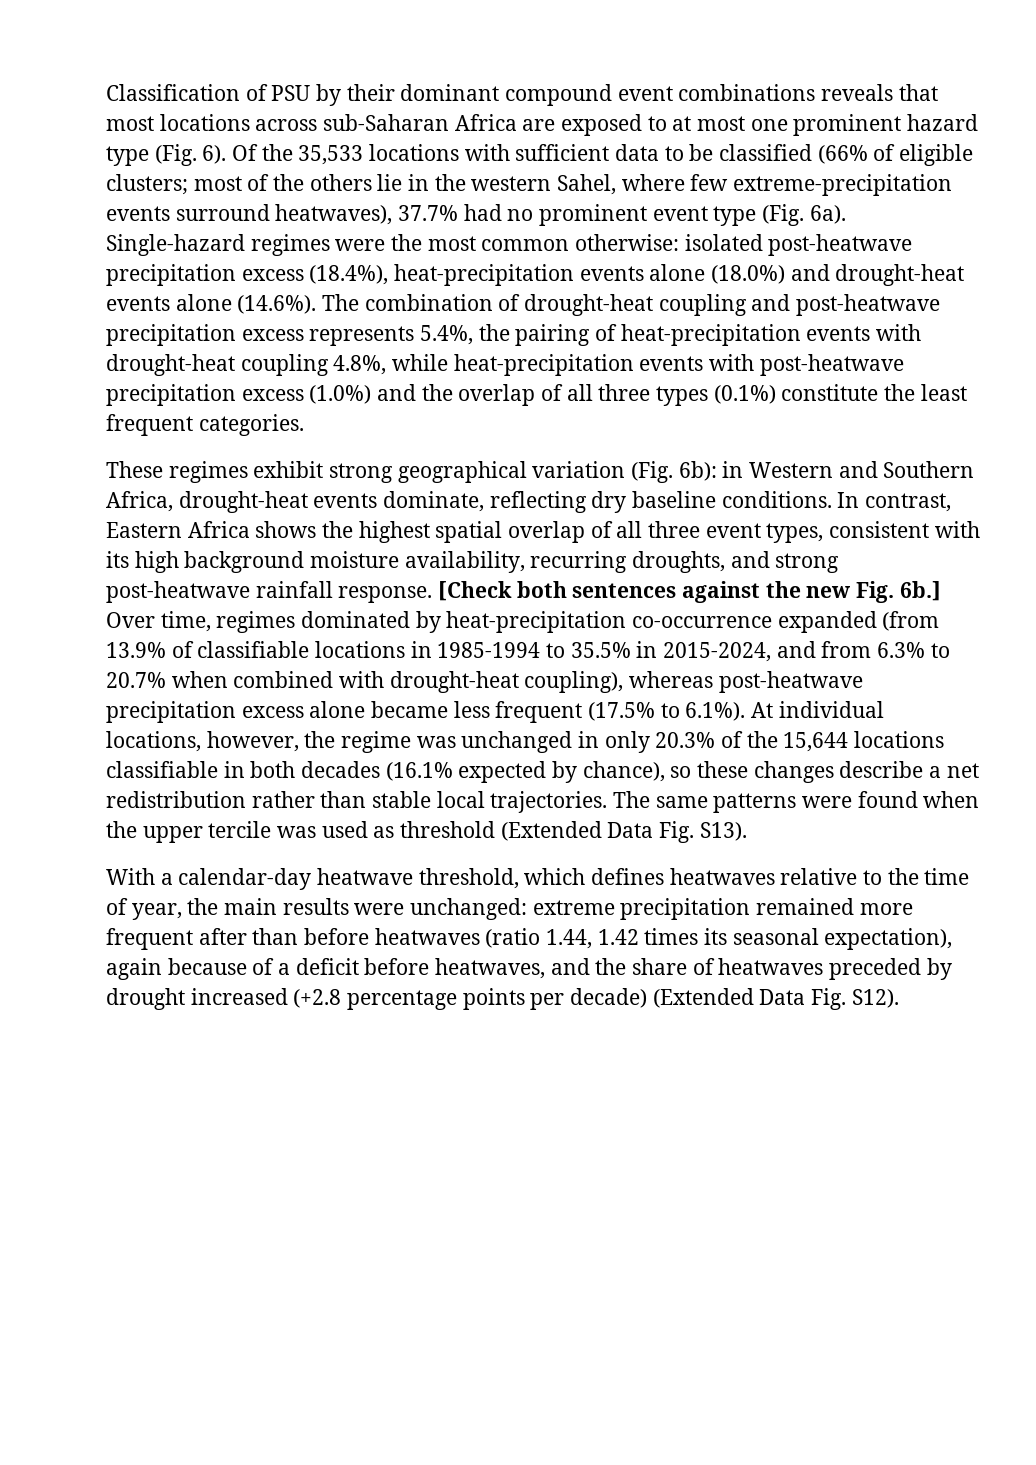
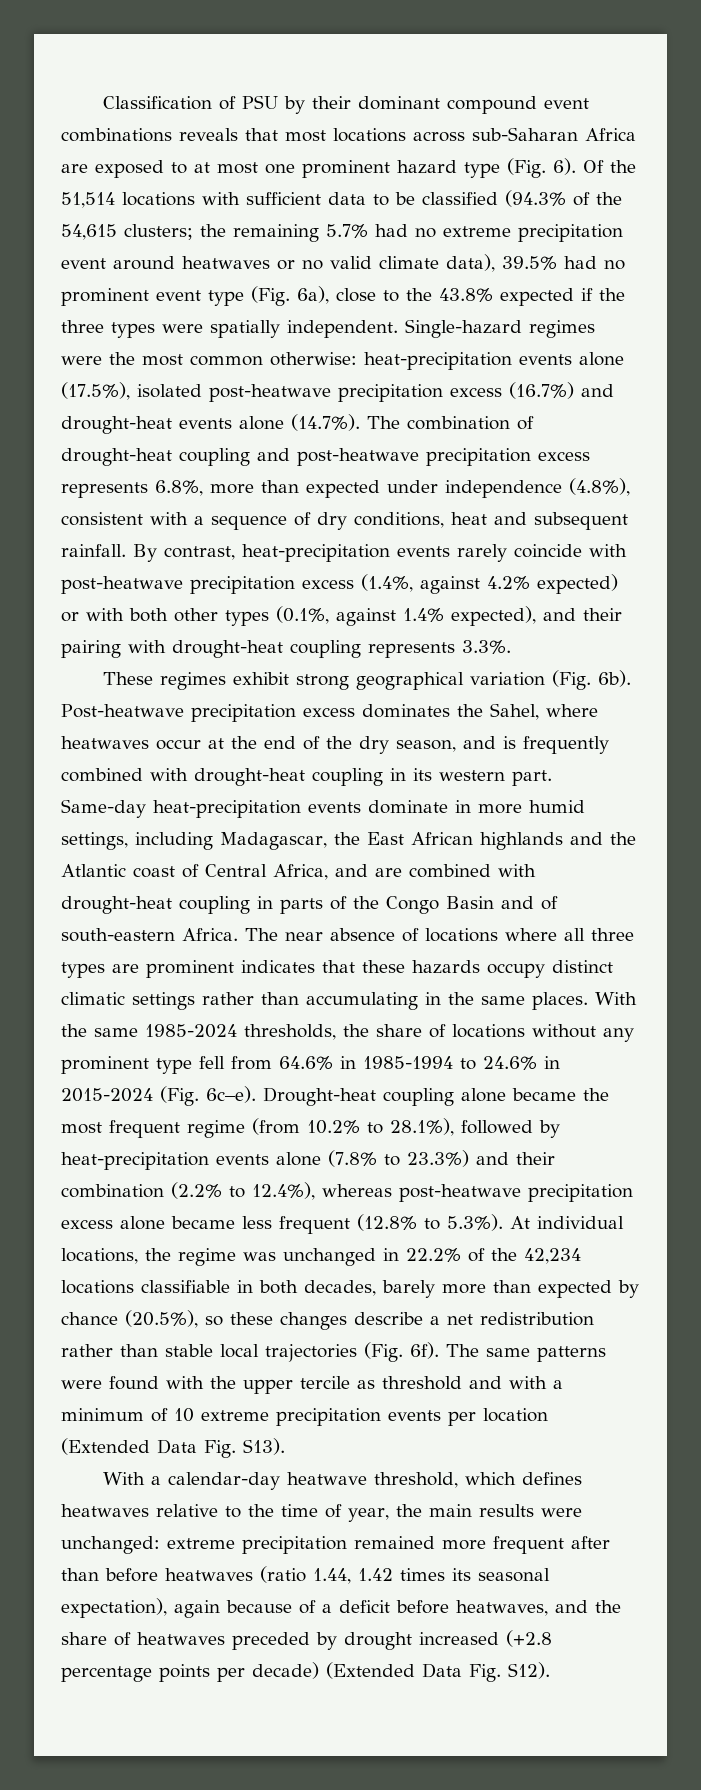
- Of the 35,533 locations with sufficient data to be classified (66% of eligible clusters; most of the others lie in the western Sahel, where few extreme-precipitation events surround heatwaves), 37.7% had no prominent event type (Fig. 6a).
+ Of the 51,514 locations with sufficient data to be classified (94.3% of the 54,615 clusters; the remaining 5.7% had no extreme precipitation event around heatwaves or no valid climate data), 39.5% had no prominent event type (Fig. 6a), close to the 43.8% expected if the three types were spatially independent.
- Single-hazard regimes were the most common otherwise: isolated post-heatwave precipitation excess (18.4%), heat-precipitation events alone (18.0%) and drought-heat events alone (14.6%). The combination of drought-heat coupling and post-heatwave precipitation excess represents 5.4%, the pairing of heat-precipitation events with drought-heat coupling 4.8%, while heat-precipitation events with post-heatwave precipitation excess (1.0%) and the overlap of all three types (0.1%) constitute the least frequent categories.
+ Single-hazard regimes were the most common otherwise: heat-precipitation events alone (17.5%), isolated post-heatwave precipitation excess (16.7%) and drought-heat events alone (14.7%). The combination of drought-heat coupling and post-heatwave precipitation excess represents 6.8%, more than expected under independence (4.8%), consistent with a sequence of dry conditions, heat and subsequent rainfall. By contrast, heat-precipitation events rarely coincide with post-heatwave precipitation excess (1.4%, against 4.2% expected) or with both other types (0.1%, against 1.4% expected), and their pairing with drought-heat coupling represents 3.3%.
- These regimes exhibit strong geographical variation (Fig. 6b): in Western and Southern Africa, drought-heat events dominate, reflecting dry baseline conditions. In contrast, Eastern Africa shows the highest spatial overlap of all three event types, consistent with its high background moisture availability, recurring droughts, and strong post-heatwave rainfall response. [Check both sentences against the new Fig. 6b.] Over time, regimes dominated by heat-precipitation co-occurrence expanded (from 13.9% of classifiable locations in 1985-1994 to 35.5% in 2015-2024, and from 6.3% to 20.7% when combined with drought-heat coupling), whereas post-heatwave precipitation excess alone became less frequent (17.5% to 6.1%). At individual locations, however, the regime was unchanged in only 20.3% of the 15,644 locations classifiable in both decades (16.1% expected by chance), so these changes describe a net redistribution rather than stable local trajectories.
+ These regimes exhibit strong geographical variation (Fig. 6b). Post-heatwave precipitation excess dominates the Sahel, where heatwaves occur at the end of the dry season, and is frequently combined with drought-heat coupling in its western part. Same-day heat-precipitation events dominate in more humid settings, including Madagascar, the East African highlands and the Atlantic coast of Central Africa, and are combined with drought-heat coupling in parts of the Congo Basin and of south-eastern Africa. The near absence of locations where all three types are prominent indicates that these hazards occupy distinct climatic settings rather than accumulating in the same places. With the same 1985-2024 thresholds, the share of locations without any prominent type fell from 64.6% in 1985-1994 to 24.6% in 2015-2024 (Fig. 6c–e). Drought-heat coupling alone became the most frequent regime (from 10.2% to 28.1%), followed by heat-precipitation events alone (7.8% to 23.3%) and their combination (2.2% to 12.4%), whereas post-heatwave precipitation excess alone became less frequent (12.8% to 5.3%). At individual locations, the regime was unchanged in 22.2% of the 42,234 locations classifiable in both decades, barely more than expected by chance (20.5%), so these changes describe a net redistribution rather than stable local trajectories (Fig. 6f).
- The same patterns were found when the upper tercile was used as threshold (Extended Data Fig. S13).
+ The same patterns were found with the upper tercile as threshold and with a minimum of 10 extreme precipitation events per location (Extended Data Fig. S13).

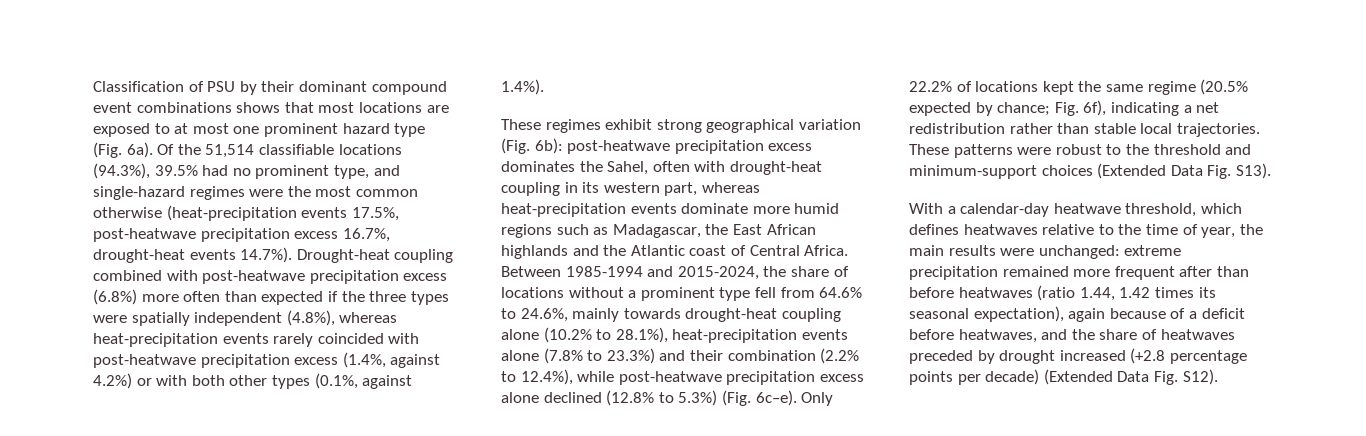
- Classification of PSU by their dominant compound event combinations reveals that most locations across sub-Saharan Africa are exposed to at most one prominent hazard type (Fig. 6).
+ Classification of PSU by their dominant compound event combinations shows that most locations are exposed to at most one prominent hazard type (Fig. 6a).
- Of the 51,514 locations with sufficient data to be classified (94.3% of the 54,615 clusters; the remaining 5.7% had no extreme precipitation event around heatwaves or no valid climate data), 39.5% had no prominent event type (Fig. 6a), close to the 43.8% expected if the three types were spatially independent. Single-hazard regimes were the most common otherwise: heat-precipitation events alone (17.5%), isolated post-heatwave precipitation excess (16.7%) and drought-heat events alone (14.7%). The combination of drought-heat coupling and post-heatwave precipitation excess represents 6.8%, more than expected under independence (4.8%), consistent with a sequence of dry conditions, heat and subsequent rainfall. By contrast, heat-precipitation events rarely coincide with post-heatwave precipitation excess (1.4%, against 4.2% expected) or with both other types (0.1%, against 1.4% expected), and their pairing with drought-heat coupling represents 3.3%.
+ Of the 51,514 classifiable locations (94.3%), 39.5% had no prominent type, and single-hazard regimes were the most common otherwise (heat-precipitation events 17.5%, post-heatwave precipitation excess 16.7%, drought-heat events 14.7%). Drought-heat coupling combined with post-heatwave precipitation excess (6.8%) more often than expected if the three types were spatially independent (4.8%), whereas heat-precipitation events rarely coincided with post-heatwave precipitation excess (1.4%, against 4.2%) or with both other types (0.1%, against 1.4%).
- These regimes exhibit strong geographical variation (Fig. 6b). Post-heatwave precipitation excess dominates the Sahel, where heatwaves occur at the end of the dry season, and is frequently combined with drought-heat coupling in its western part. Same-day heat-precipitation events dominate in more humid settings, including Madagascar, the East African highlands and the Atlantic coast of Central Africa, and are combined with drought-heat coupling in parts of the Congo Basin and of south-eastern Africa. The near absence of locations where all three types are prominent indicates that these hazards occupy distinct climatic settings rather than accumulating in the same places. With the same 1985-2024 thresholds, the share of locations without any prominent type fell from 64.6% in 1985-1994 to 24.6% in 2015-2024 (Fig. 6c–e). Drought-heat coupling alone became the most frequent regime (from 10.2% to 28.1%), followed by heat-precipitation events alone (7.8% to 23.3%) and their combination (2.2% to 12.4%), whereas post-heatwave precipitation excess alone became less frequent (12.8% to 5.3%). At individual locations, the regime was unchanged in 22.2% of the 42,234 locations classifiable in both decades, barely more than expected by chance (20.5%), so these changes describe a net redistribution rather than stable local trajectories (Fig. 6f). The same patterns were found with the upper tercile as threshold and with a minimum of 10 extreme precipitation events per location (Extended Data Fig. S13).
+ These regimes exhibit strong geographical variation (Fig. 6b): post-heatwave precipitation excess dominates the Sahel, often with drought-heat coupling in its western part, whereas heat-precipitation events dominate more humid regions such as Madagascar, the East African highlands and the Atlantic coast of Central Africa. Between 1985-1994 and 2015-2024, the share of locations without a prominent type fell from 64.6% to 24.6%, mainly towards drought-heat coupling alone (10.2% to 28.1%), heat-precipitation events alone (7.8% to 23.3%) and their combination (2.2% to 12.4%), while post-heatwave precipitation excess alone declined (12.8% to 5.3%) (Fig. 6c–e). Only 22.2% of locations kept the same regime (20.5% expected by chance; Fig. 6f), indicating a net redistribution rather than stable local trajectories. These patterns were robust to the threshold and minimum-support choices (Extended Data Fig. S13).

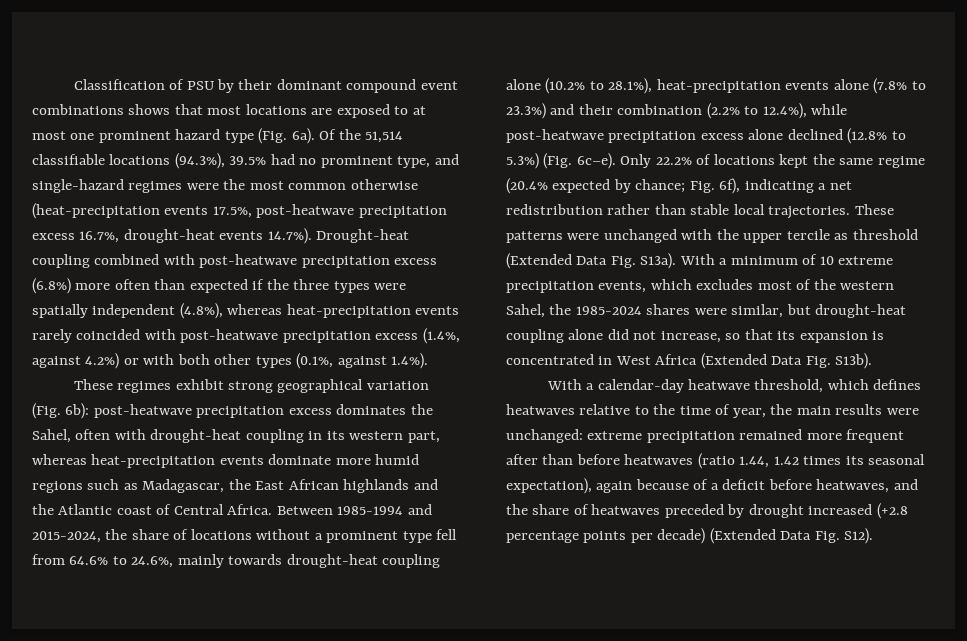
- Only 22.2% of locations kept the same regime (20.5% expected by chance; Fig. 6f), indicating a net redistribution rather than stable local trajectories.
+ Only 22.2% of locations kept the same regime (20.4% expected by chance; Fig. 6f), indicating a net redistribution rather than stable local trajectories.
- These patterns were robust to the threshold and minimum-support choices (Extended Data Fig. S13).
+ These patterns were unchanged with the upper tercile as threshold (Extended Data Fig. S13a). With a minimum of 10 extreme precipitation events, which excludes most of the western Sahel, the 1985-2024 shares were similar, but drought-heat coupling alone did not increase, so that its expansion is concentrated in West Africa (Extended Data Fig. S13b).

